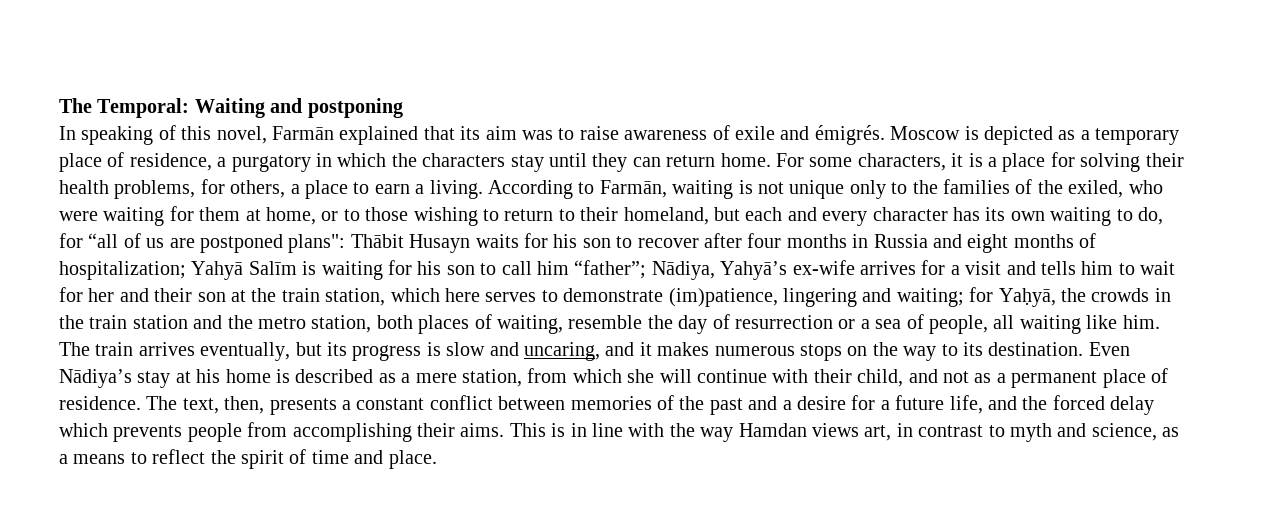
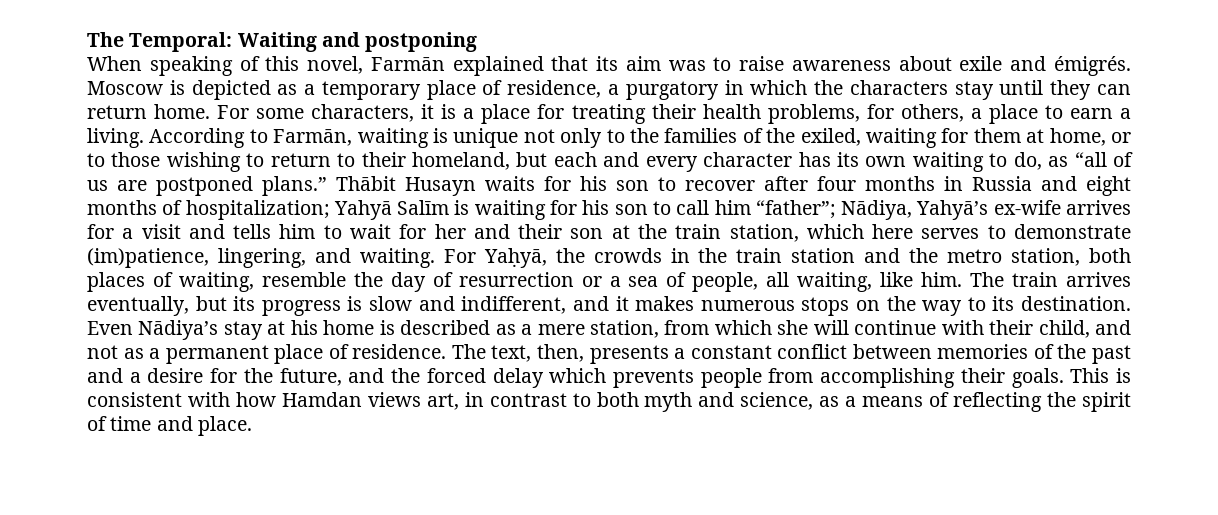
- In speaking of this novel, Farmān explained that its aim was to raise awareness of exile and émigrés.
+ When speaking of this novel, Farmān explained that its aim was to raise awareness about exile and émigrés.
- For some characters, it is a place for solving their health problems, for others, a place to earn a living.
+ For some characters, it is a place for treating their health problems, for others, a place to earn a living.
- According to Farmān, waiting is not unique only to the families of the exiled, who were waiting for them at home, or to those wishing to return to their homeland, but each and every character has its own waiting to do, for “all of us are postponed plans":
+ According to Farmān, waiting is unique not only to the families of the exiled, waiting for them at home, or to those wishing to return to their homeland, but each and every character has its own waiting to do, as “all of us are postponed plans.”
- Nādiya, Yahyā’s ex-wife arrives for a visit and tells him to wait for her and their son at the train station, which here serves to demonstrate (im)patience, lingering and waiting; for Yaḥyā, the crowds in the train station and the metro station, both places of waiting, resemble the day of resurrection or a sea of people, all waiting like him.
+ Nādiya, Yahyā’s ex-wife arrives for a visit and tells him to wait for her and their son at the train station, which here serves to demonstrate (im)patience, lingering, and waiting. For Yaḥyā, the crowds in the train station and the metro station, both places of waiting, resemble the day of resurrection or a sea of people, all waiting, like him.
- The train arrives eventually, but its progress is slow and uncaring, and it makes numerous stops on the way to its destination.
+ The train arrives eventually, but its progress is slow and indifferent, and it makes numerous stops on the way to its destination.
- The text, then, presents a constant conflict between memories of the past and a desire for a future life, and the forced delay which prevents people from accomplishing their aims.
+ The text, then, presents a constant conflict between memories of the past and a desire for the future, and the forced delay which prevents people from accomplishing their goals.
- This is in line with the way Hamdan views art, in contrast to myth and science, as a means to reflect the spirit of time and place.
+ This is consistent with how Hamdan views art, in contrast to both myth and science, as a means of reflecting the spirit of time and place.

